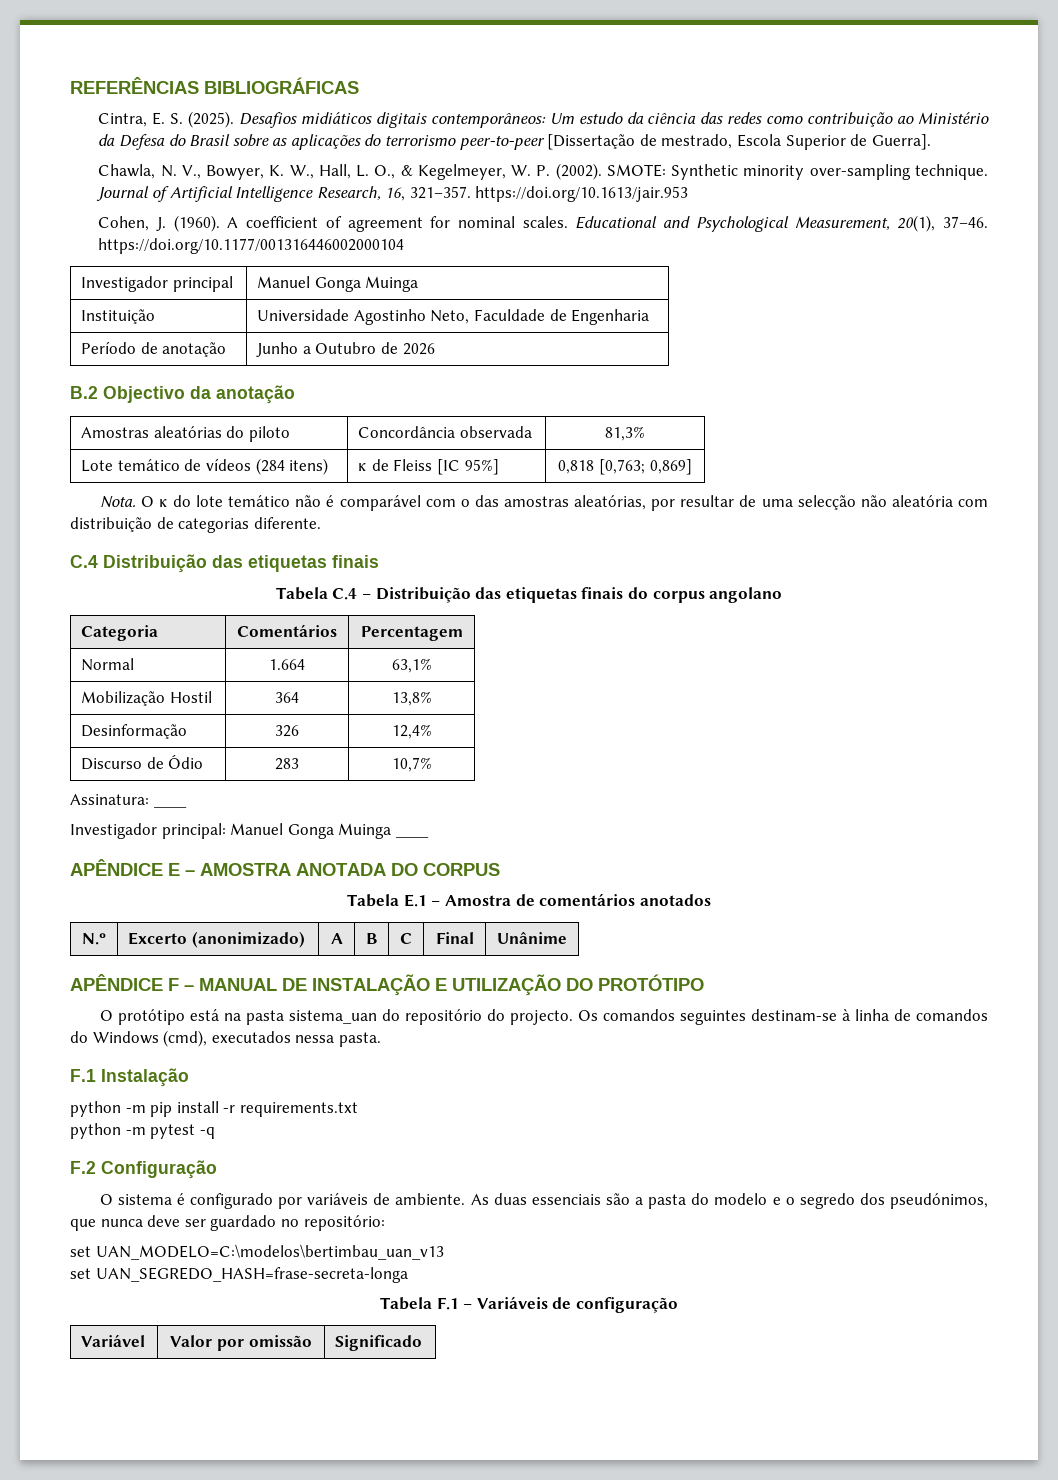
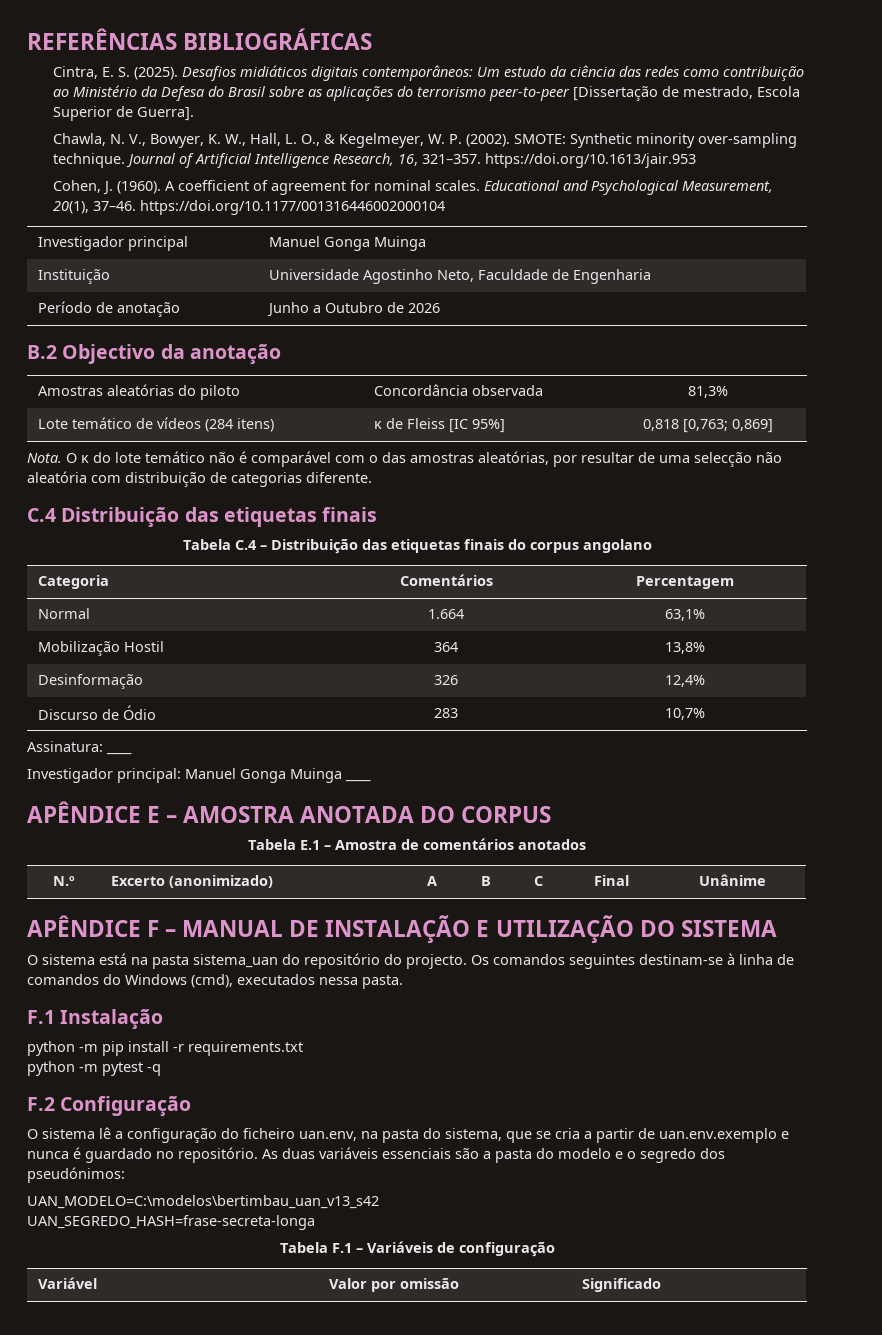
- APÊNDICE F – MANUAL DE INSTALAÇÃO E UTILIZAÇÃO DO PROTÓTIPO
- O protótipo está na pasta sistema_uan do repositório do projecto.
+ APÊNDICE F – MANUAL DE INSTALAÇÃO E UTILIZAÇÃO DO SISTEMA
+ O sistema está na pasta sistema_uan do repositório do projecto.
- O sistema é configurado por variáveis de ambiente.
+ O sistema lê a configuração do ficheiro uan.env, na pasta do sistema, que se cria a partir de uan.env.exemplo e nunca é guardado no repositório.
- As duas essenciais são a pasta do modelo e o segredo dos pseudónimos, que nunca deve ser guardado no repositório:
- set UAN_MODELO=C:\modelos\bertimbau_uan_v13
- set UAN_SEGREDO_HASH=frase-secreta-longa
+ As duas variáveis essenciais são a pasta do modelo e o segredo dos pseudónimos:
+ UAN_MODELO=C:\modelos\bertimbau_uan_v13_s42
+ UAN_SEGREDO_HASH=frase-secreta-longa

